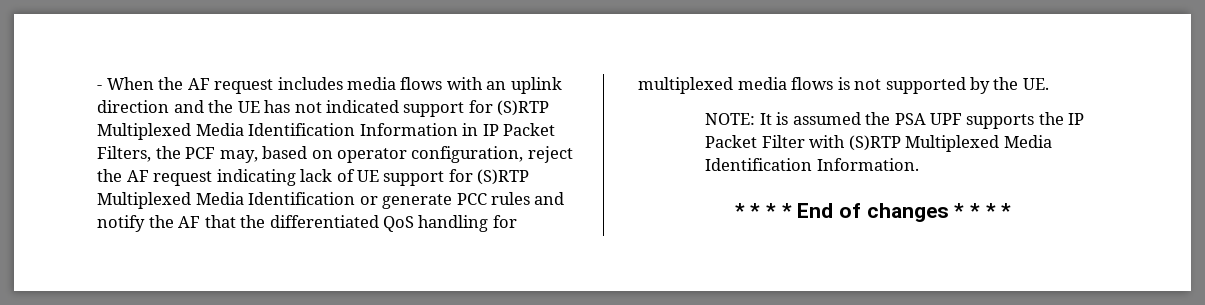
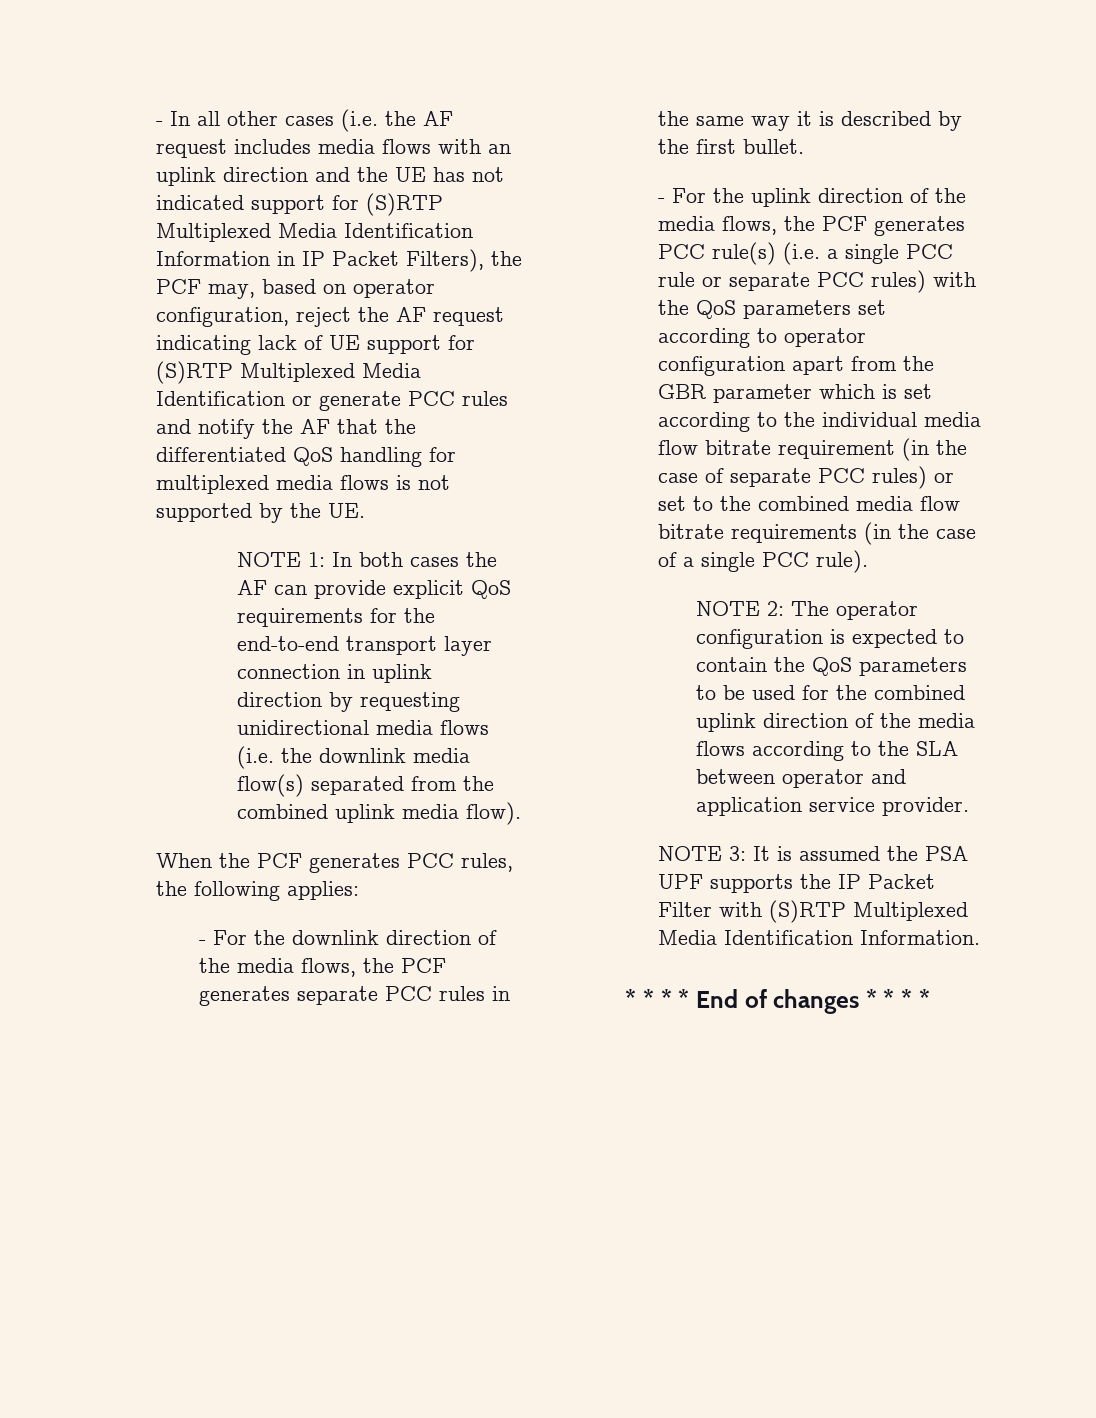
- - When the AF request includes media flows with an uplink direction and the UE has not indicated support for (S)RTP Multiplexed Media Identification Information in IP Packet Filters, the PCF may, based on operator configuration, reject the AF request indicating lack of UE support for (S)RTP Multiplexed Media Identification or generate PCC rules and notify the AF that the differentiated QoS handling for multiplexed media flows is not supported by the UE.
+ - In all other cases (i.e. the AF request includes media flows with an uplink direction and the UE has not indicated support for (S)RTP Multiplexed Media Identification Information in IP Packet Filters), the PCF may, based on operator configuration, reject the AF request indicating lack of UE support for (S)RTP Multiplexed Media Identification or generate PCC rules and notify the AF that the differentiated QoS handling for multiplexed media flows is not supported by the UE.
- NOTE: It is assumed the PSA UPF supports the IP Packet Filter with (S)RTP Multiplexed Media Identification Information.
+ NOTE 1: In both cases the AF can provide explicit QoS requirements for the end-to-end transport layer connection in uplink direction by requesting unidirectional media flows (i.e. the downlink media flow(s) separated from the combined uplink media flow).
+ When the PCF generates PCC rules, the following applies:
+ - For the downlink direction of the media flows, the PCF generates separate PCC rules in the same way it is described by the first bullet.
+ - For the uplink direction of the media flows, the PCF generates PCC rule(s) (i.e. a single PCC rule or separate PCC rules) with the QoS parameters set according to operator configuration apart from the GBR parameter which is set according to the individual media flow bitrate requirement (in the case of separate PCC rules) or set to the combined media flow bitrate requirements (in the case of a single PCC rule).
+ NOTE 2: The operator configuration is expected to contain the QoS parameters to be used for the combined uplink direction of the media flows according to the SLA between operator and application service provider.
+ NOTE 3: It is assumed the PSA UPF supports the IP Packet Filter with (S)RTP Multiplexed Media Identification Information.

